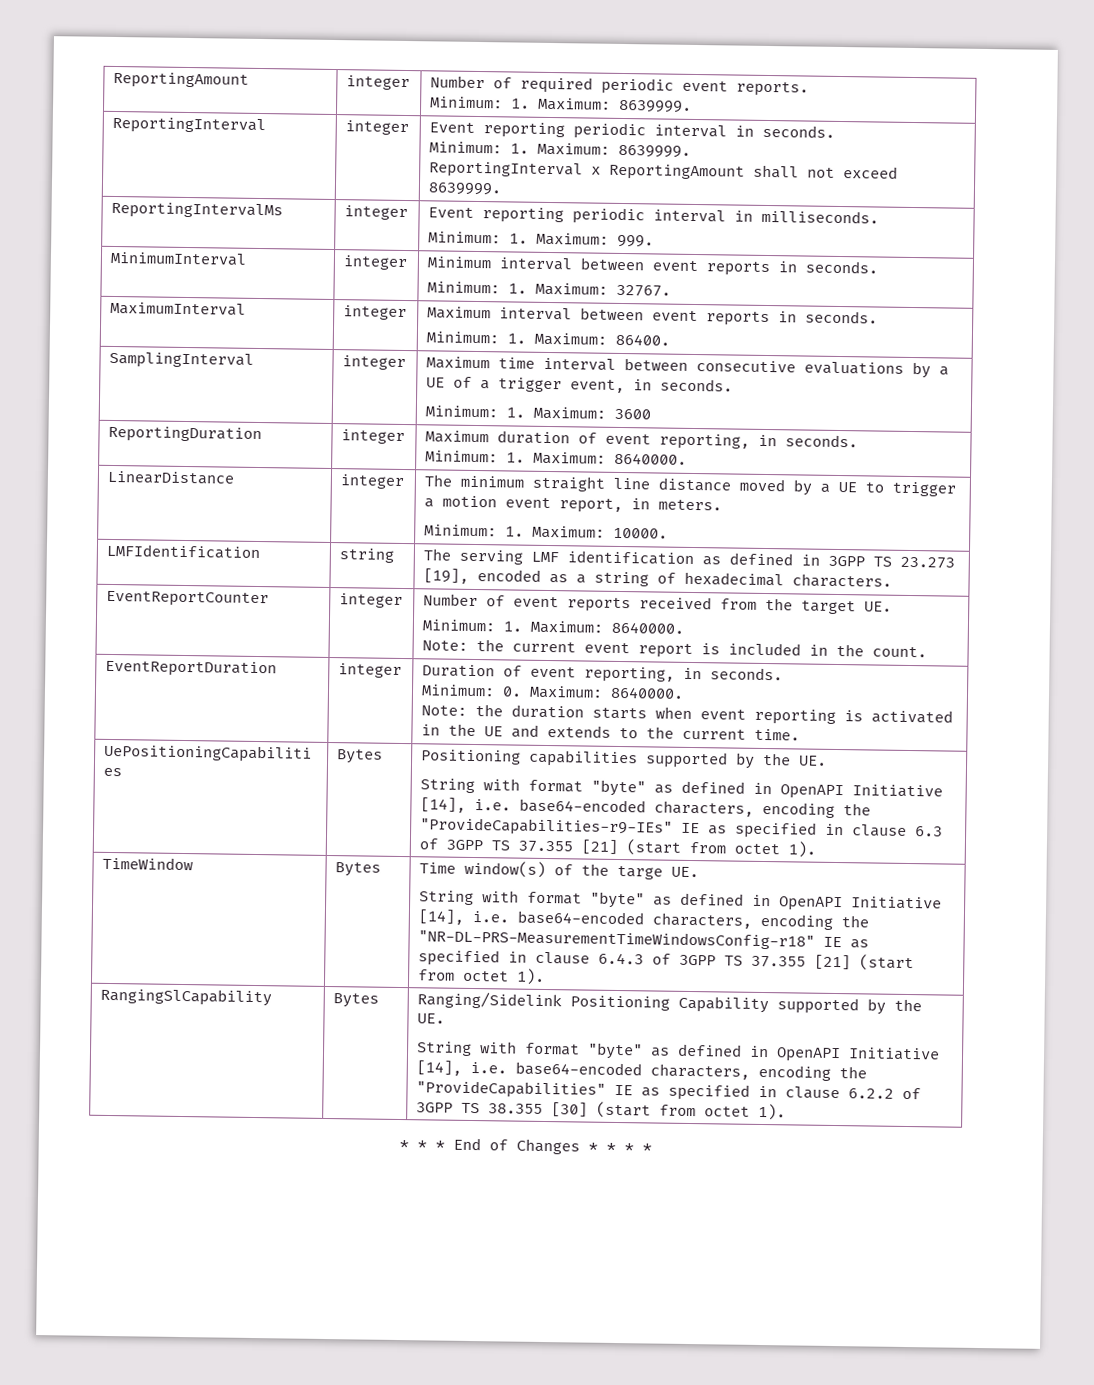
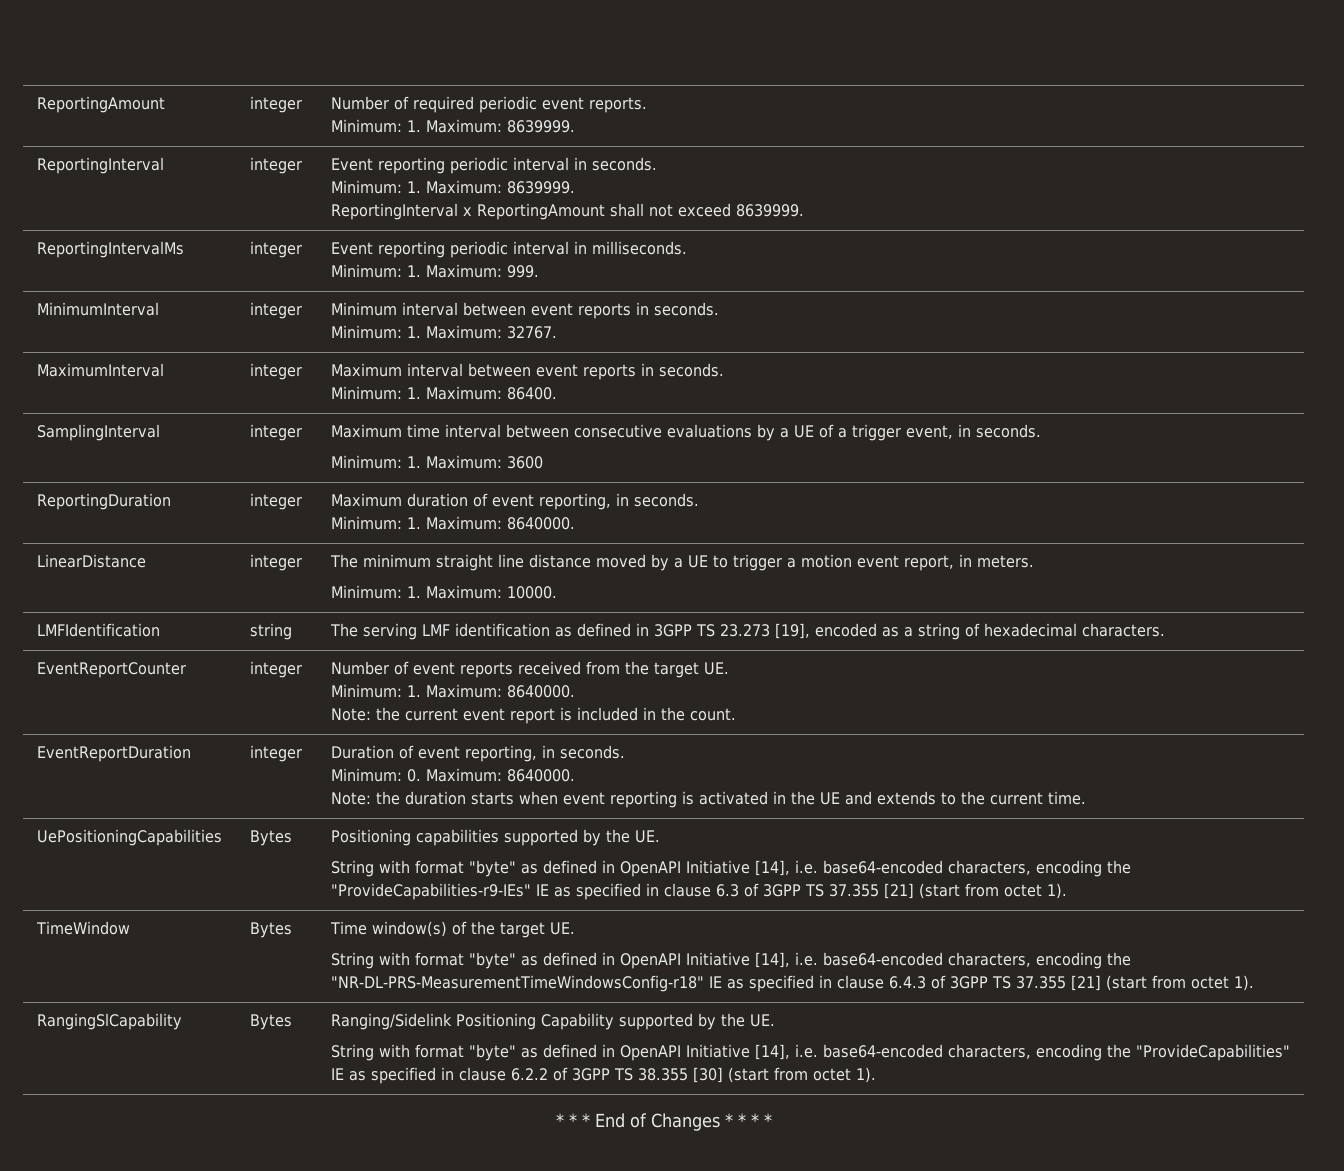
- TimeWindow | Bytes | Time window(s) of the targe UE.
+ TimeWindow | Bytes | Time window(s) of the target UE.

